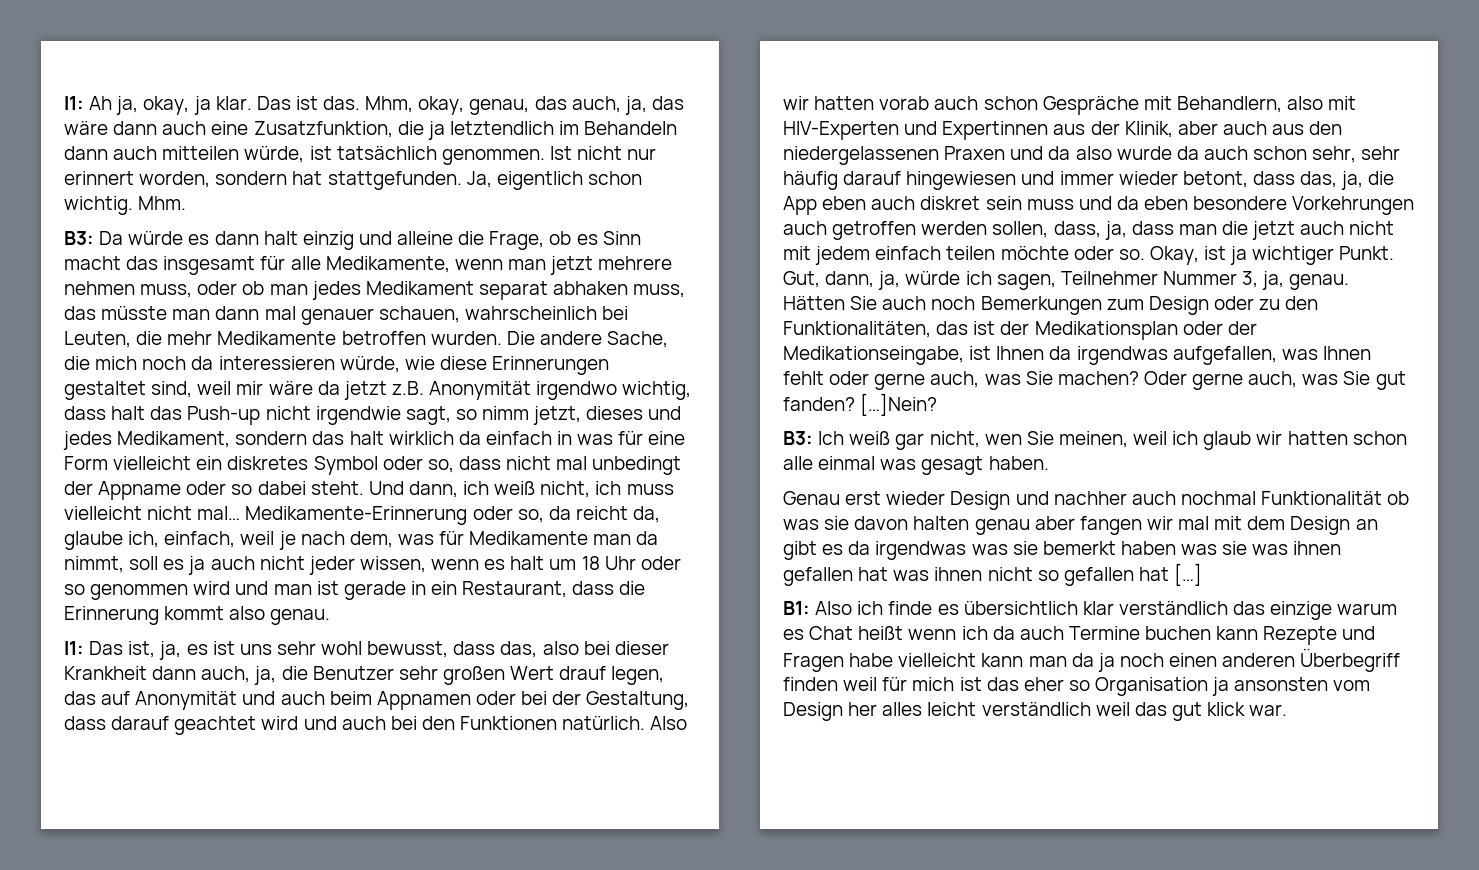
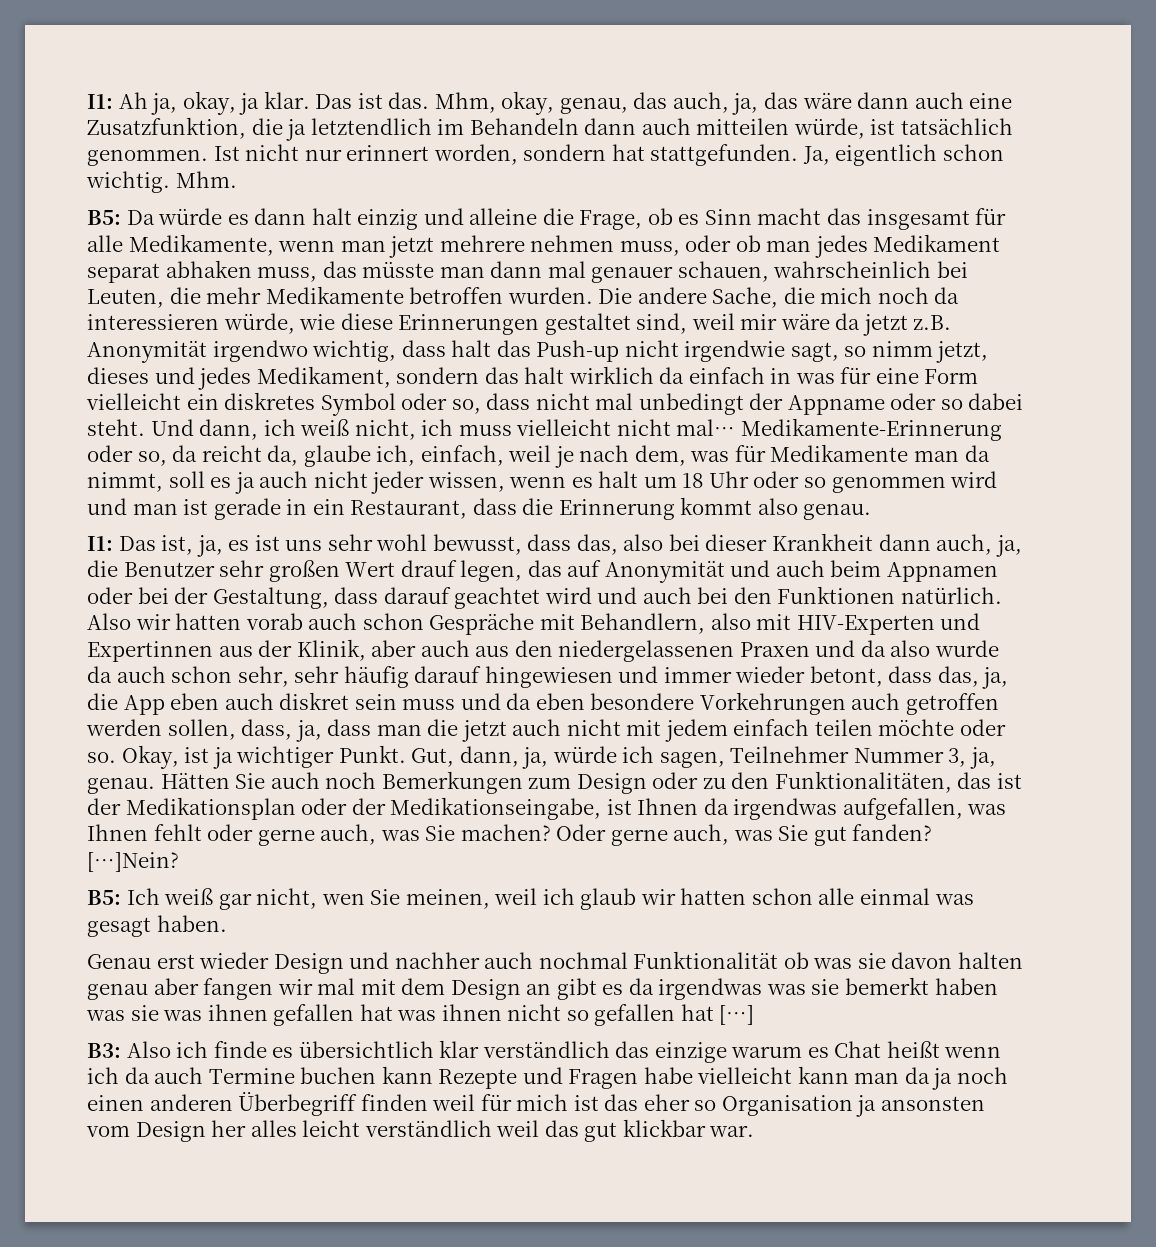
- B3: Da würde es dann halt einzig und alleine die Frage, ob es Sinn macht das insgesamt für alle Medikamente, wenn man jetzt mehrere nehmen muss, oder ob man jedes Medikament separat abhaken muss, das müsste man dann mal genauer schauen, wahrscheinlich bei Leuten, die mehr Medikamente betroffen wurden.
+ B5: Da würde es dann halt einzig und alleine die Frage, ob es Sinn macht das insgesamt für alle Medikamente, wenn man jetzt mehrere nehmen muss, oder ob man jedes Medikament separat abhaken muss, das müsste man dann mal genauer schauen, wahrscheinlich bei Leuten, die mehr Medikamente betroffen wurden.
- B3: Ich weiß gar nicht, wen Sie meinen, weil ich glaub wir hatten schon alle einmal was gesagt haben.
+ B5: Ich weiß gar nicht, wen Sie meinen, weil ich glaub wir hatten schon alle einmal was gesagt haben.
- B1: Also ich finde es übersichtlich klar verständlich das einzige warum es Chat heißt wenn ich da auch Termine buchen kann Rezepte und Fragen habe vielleicht kann man da ja noch einen anderen Überbegriff finden weil für mich ist das eher so Organisation ja ansonsten vom Design her alles leicht verständlich weil das gut klick war.
+ B3: Also ich finde es übersichtlich klar verständlich das einzige warum es Chat heißt wenn ich da auch Termine buchen kann Rezepte und Fragen habe vielleicht kann man da ja noch einen anderen Überbegriff finden weil für mich ist das eher so Organisation ja ansonsten vom Design her alles leicht verständlich weil das gut klickbar war.

